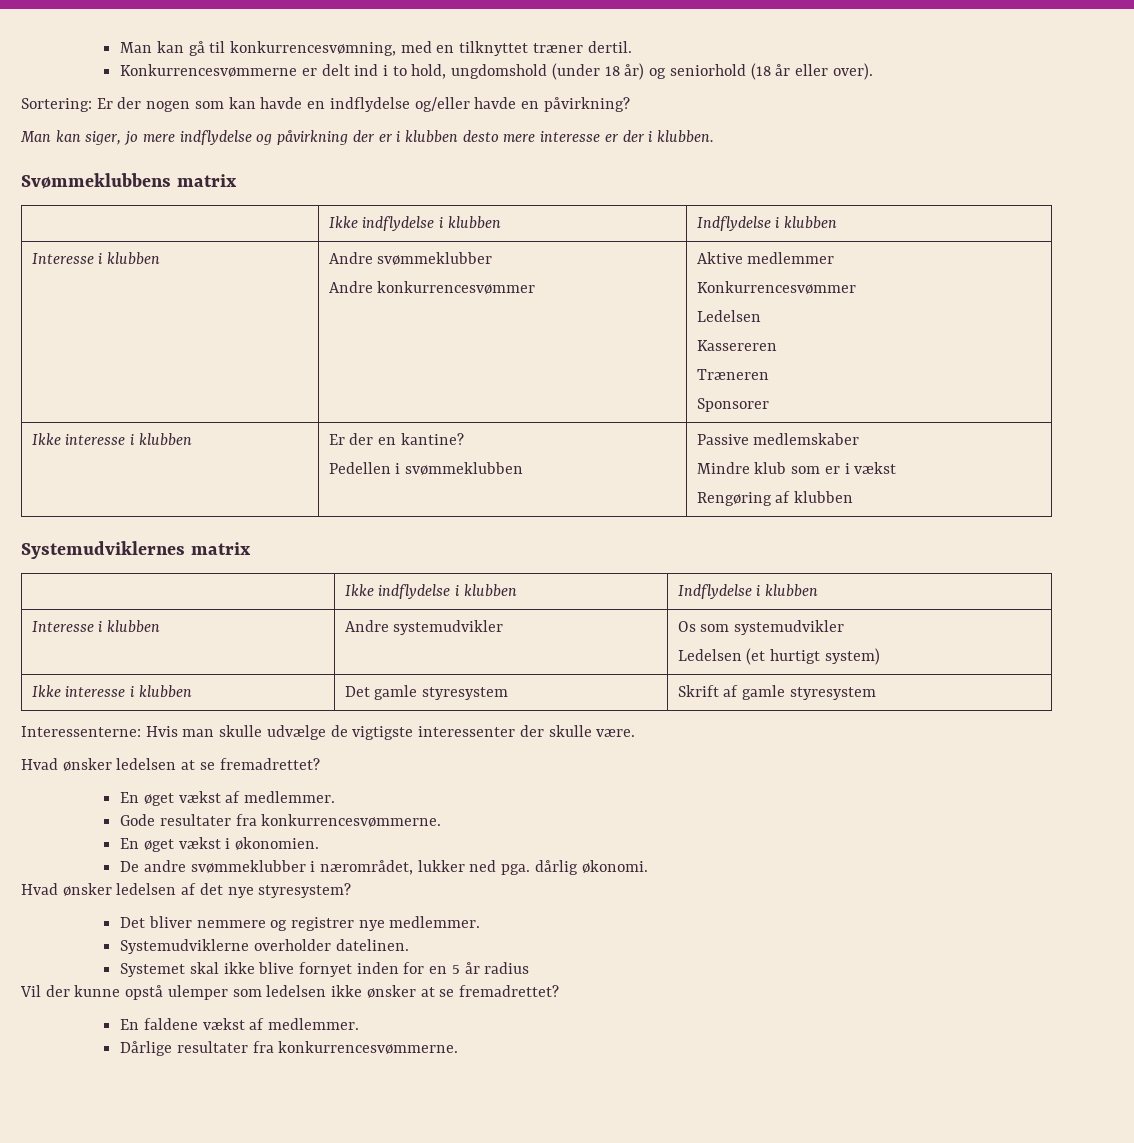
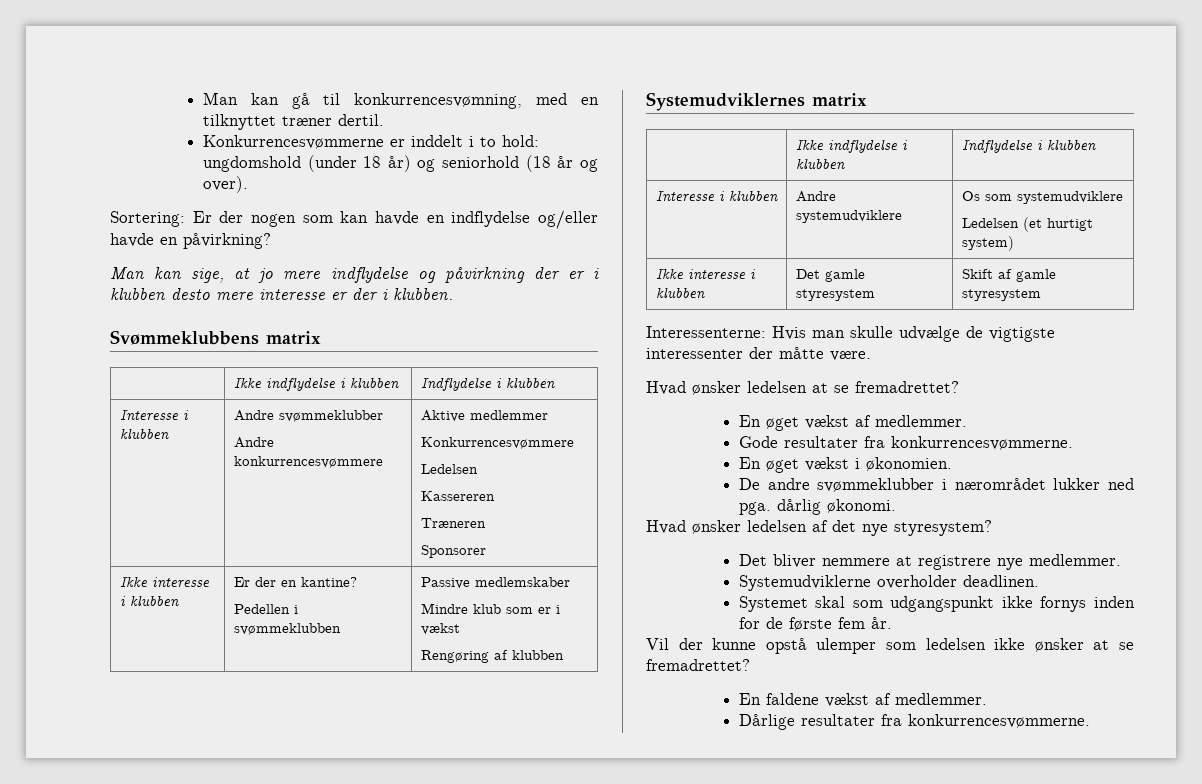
- Konkurrencesvømmerne er delt ind i to hold, ungdomshold (under 18 år) og seniorhold (18 år eller over).
+ Konkurrencesvømmerne er inddelt i to hold: ungdomshold (under 18 år) og seniorhold (18 år og over).
- Man kan siger, jo mere indflydelse og påvirkning der er i klubben desto mere interesse er der i klubben.
+ Man kan sige, at jo mere indflydelse og påvirkning der er i klubben desto mere interesse er der i klubben.
  Interesse i klubben | Andre svømmeklubber
- Andre konkurrencesvømmer | Aktive medlemmer
- Konkurrencesvømmer
+ Andre konkurrencesvømmere | Aktive medlemmer
+ Konkurrencesvømmere
- Interesse i klubben | Andre systemudvikler | Os som systemudvikler
+ Interesse i klubben | Andre systemudviklere | Os som systemudviklere
- Ikke interesse i klubben | Det gamle styresystem | Skrift af gamle styresystem
+ Ikke interesse i klubben | Det gamle styresystem | Skift af gamle styresystem
- Interessenterne: Hvis man skulle udvælge de vigtigste interessenter der skulle være.
+ Interessenterne: Hvis man skulle udvælge de vigtigste interessenter der måtte være.
- De andre svømmeklubber i nærområdet, lukker ned pga. dårlig økonomi.
+ De andre svømmeklubber i nærområdet lukker ned pga. dårlig økonomi.
- Det bliver nemmere og registrer nye medlemmer.
+ Det bliver nemmere at registrere nye medlemmer.
- Systemudviklerne overholder datelinen.
+ Systemudviklerne overholder deadlinen.
- Systemet skal ikke blive fornyet inden for en 5 år radius
+ Systemet skal som udgangspunkt ikke fornys inden for de første fem år.

